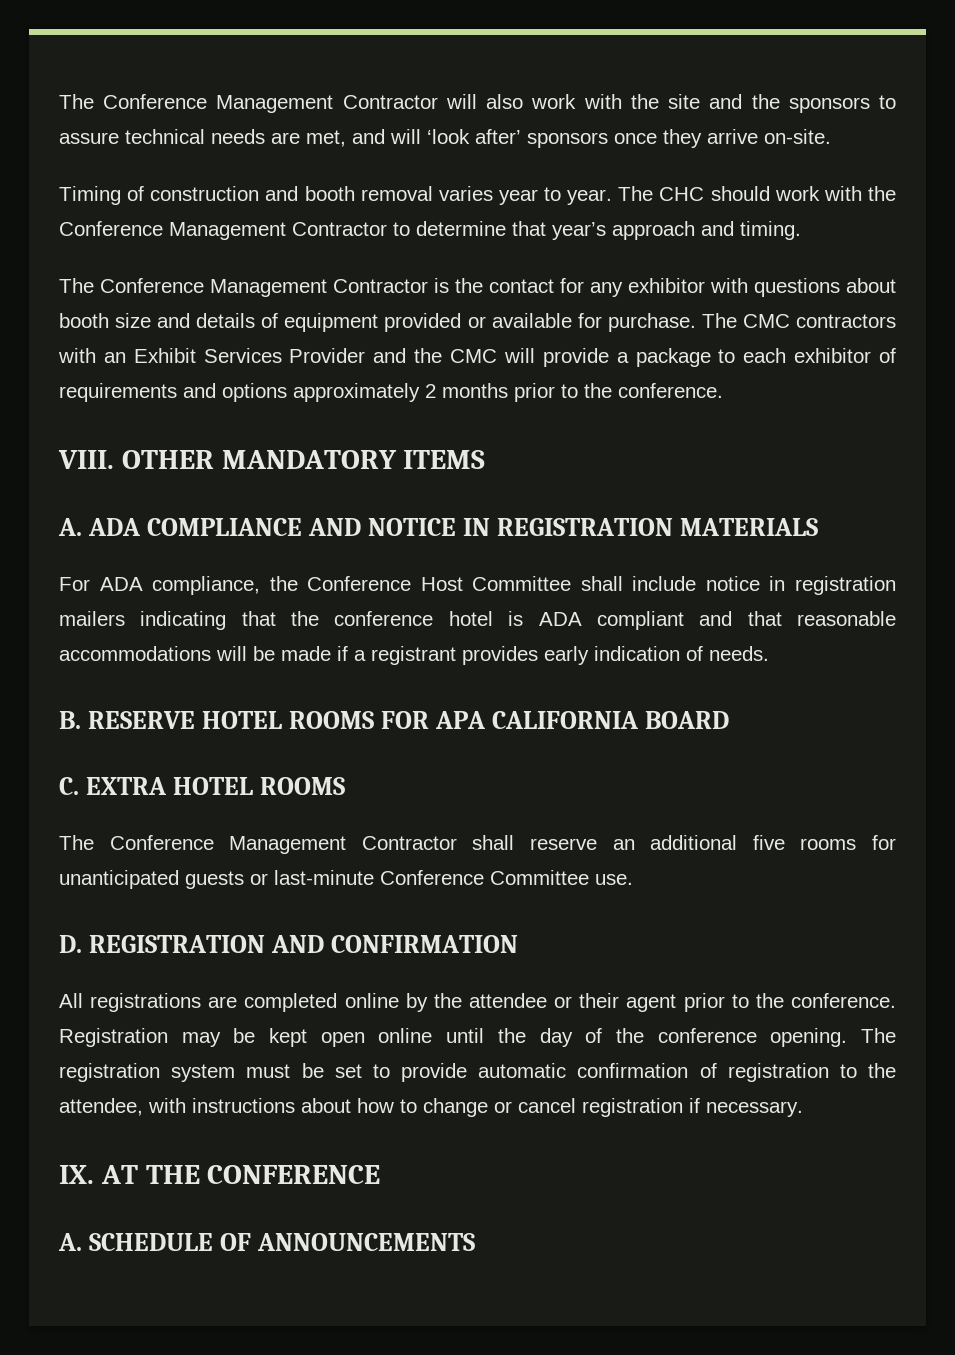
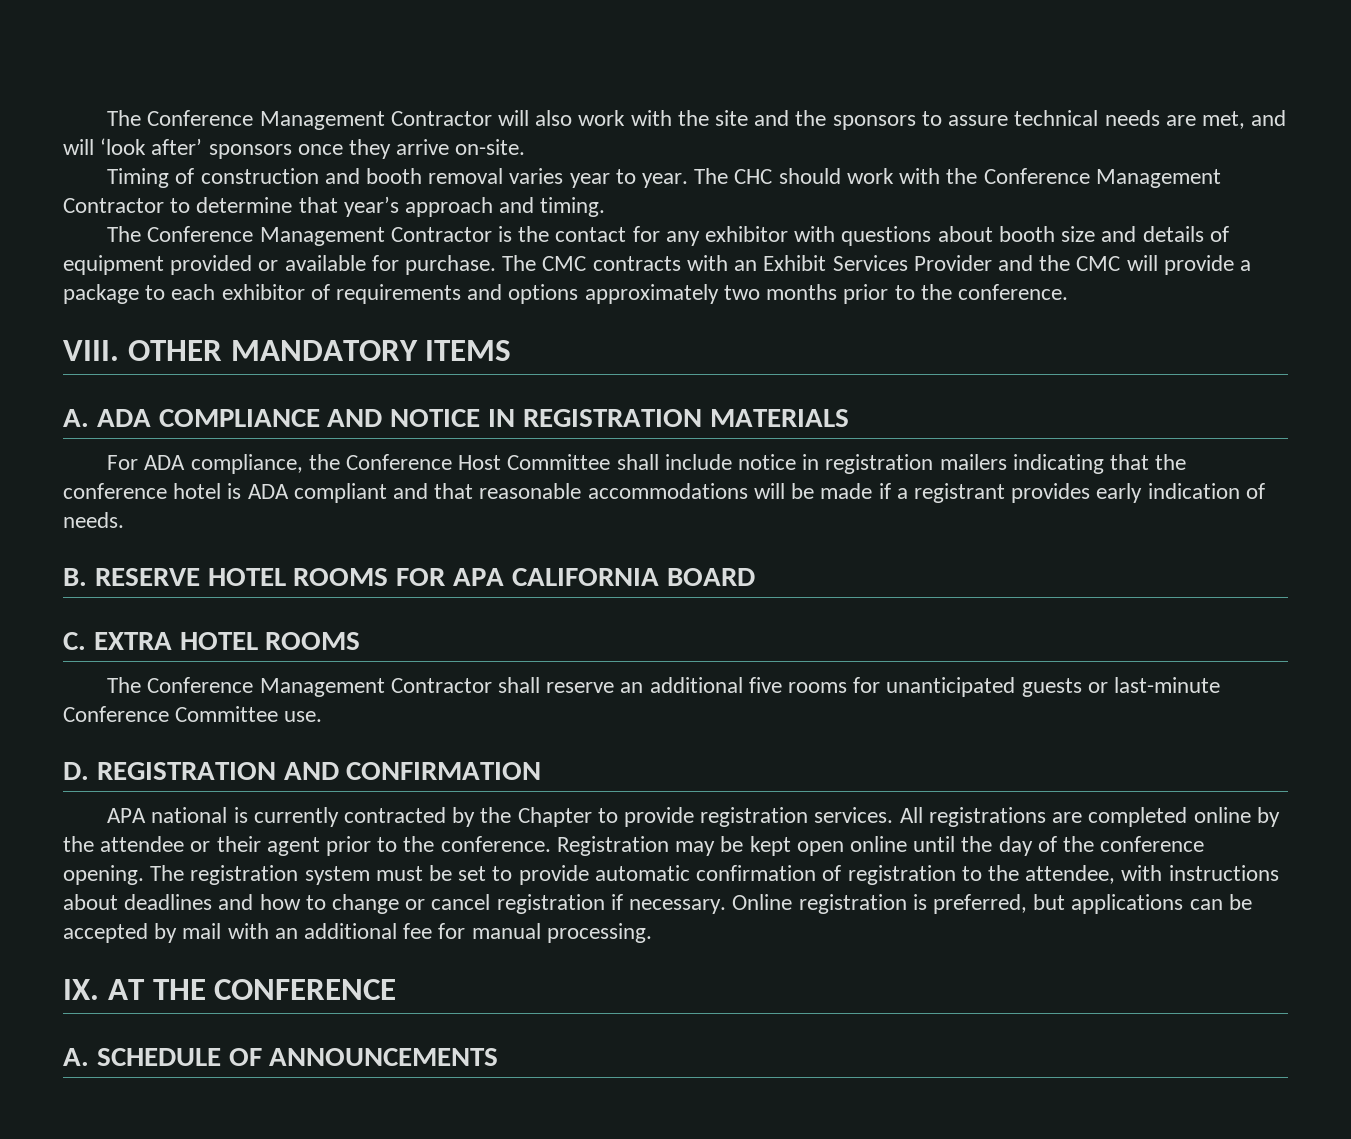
- The CMC contractors with an Exhibit Services Provider and the CMC will provide a package to each exhibitor of requirements and options approximately 2 months prior to the conference.
+ The CMC contracts with an Exhibit Services Provider and the CMC will provide a package to each exhibitor of requirements and options approximately two months prior to the conference.
+ APA national is currently contracted by the Chapter to provide registration services.
- The registration system must be set to provide automatic confirmation of registration to the attendee, with instructions about how to change or cancel registration if necessary.
+ The registration system must be set to provide automatic confirmation of registration to the attendee, with instructions about deadlines and how to change or cancel registration if necessary. Online registration is preferred, but applications can be accepted by mail with an additional fee for manual processing.

